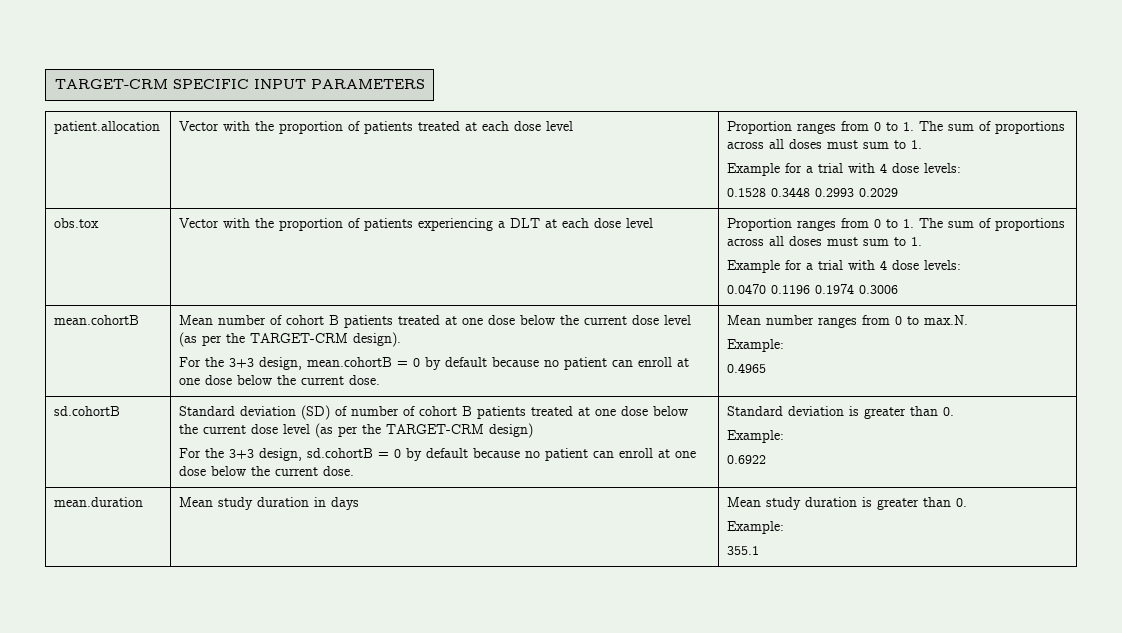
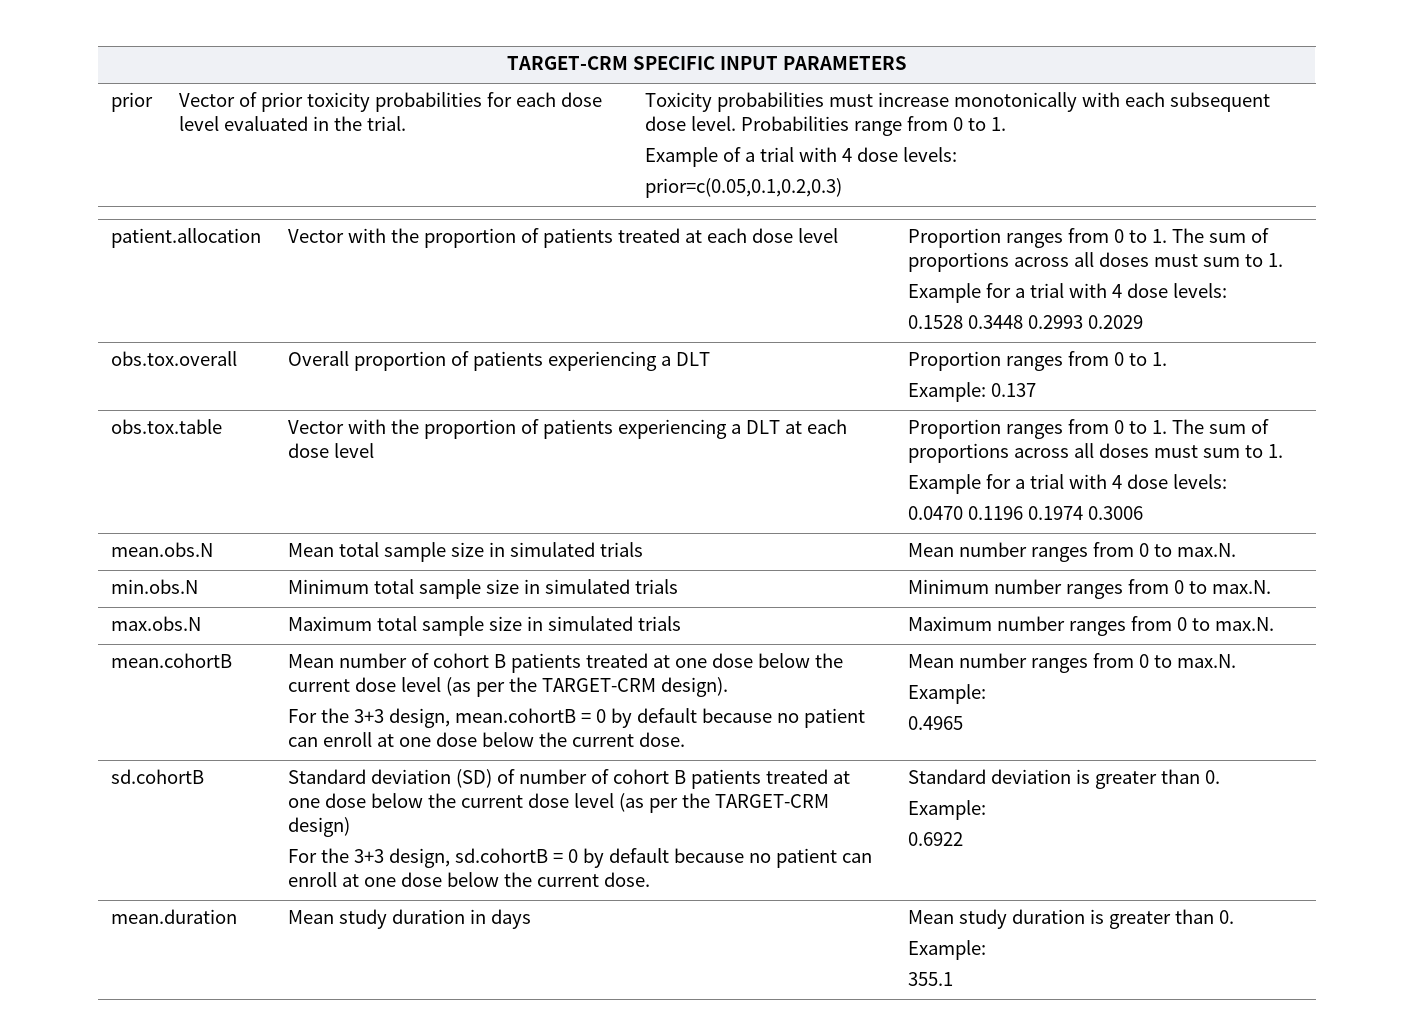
+ prior | Vector of prior toxicity probabilities for each dose level evaluated in the trial. | Toxicity probabilities must increase monotonically with each subsequent dose level. Probabilities range from 0 to 1.
+ Example of a trial with 4 dose levels:
+ prior=c(0.05,0.1,0.2,0.3)
- obs.tox
+ obs.tox.overall | Overall proportion of patients experiencing a DLT | Proportion ranges from 0 to 1.
+ Example: 0.137
+ obs.tox.table
+ mean.obs.N | Mean total sample size in simulated trials | Mean number ranges from 0 to max.N.
+ min.obs.N | Minimum total sample size in simulated trials | Minimum number ranges from 0 to max.N.
+ max.obs.N | Maximum total sample size in simulated trials | Maximum number ranges from 0 to max.N.

